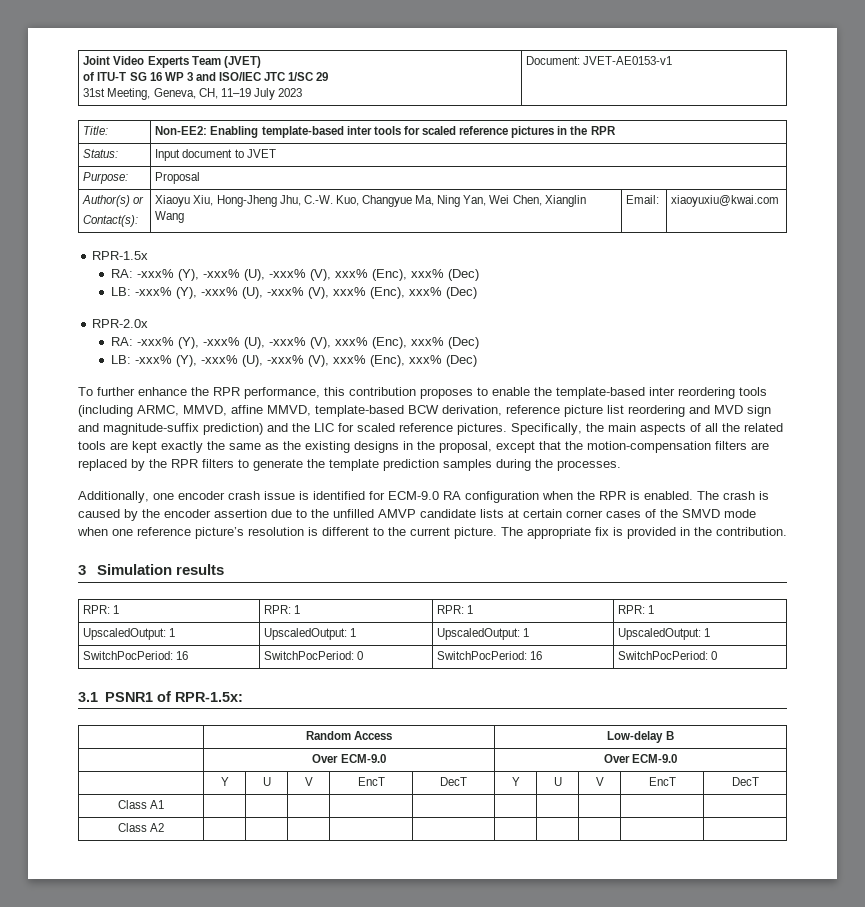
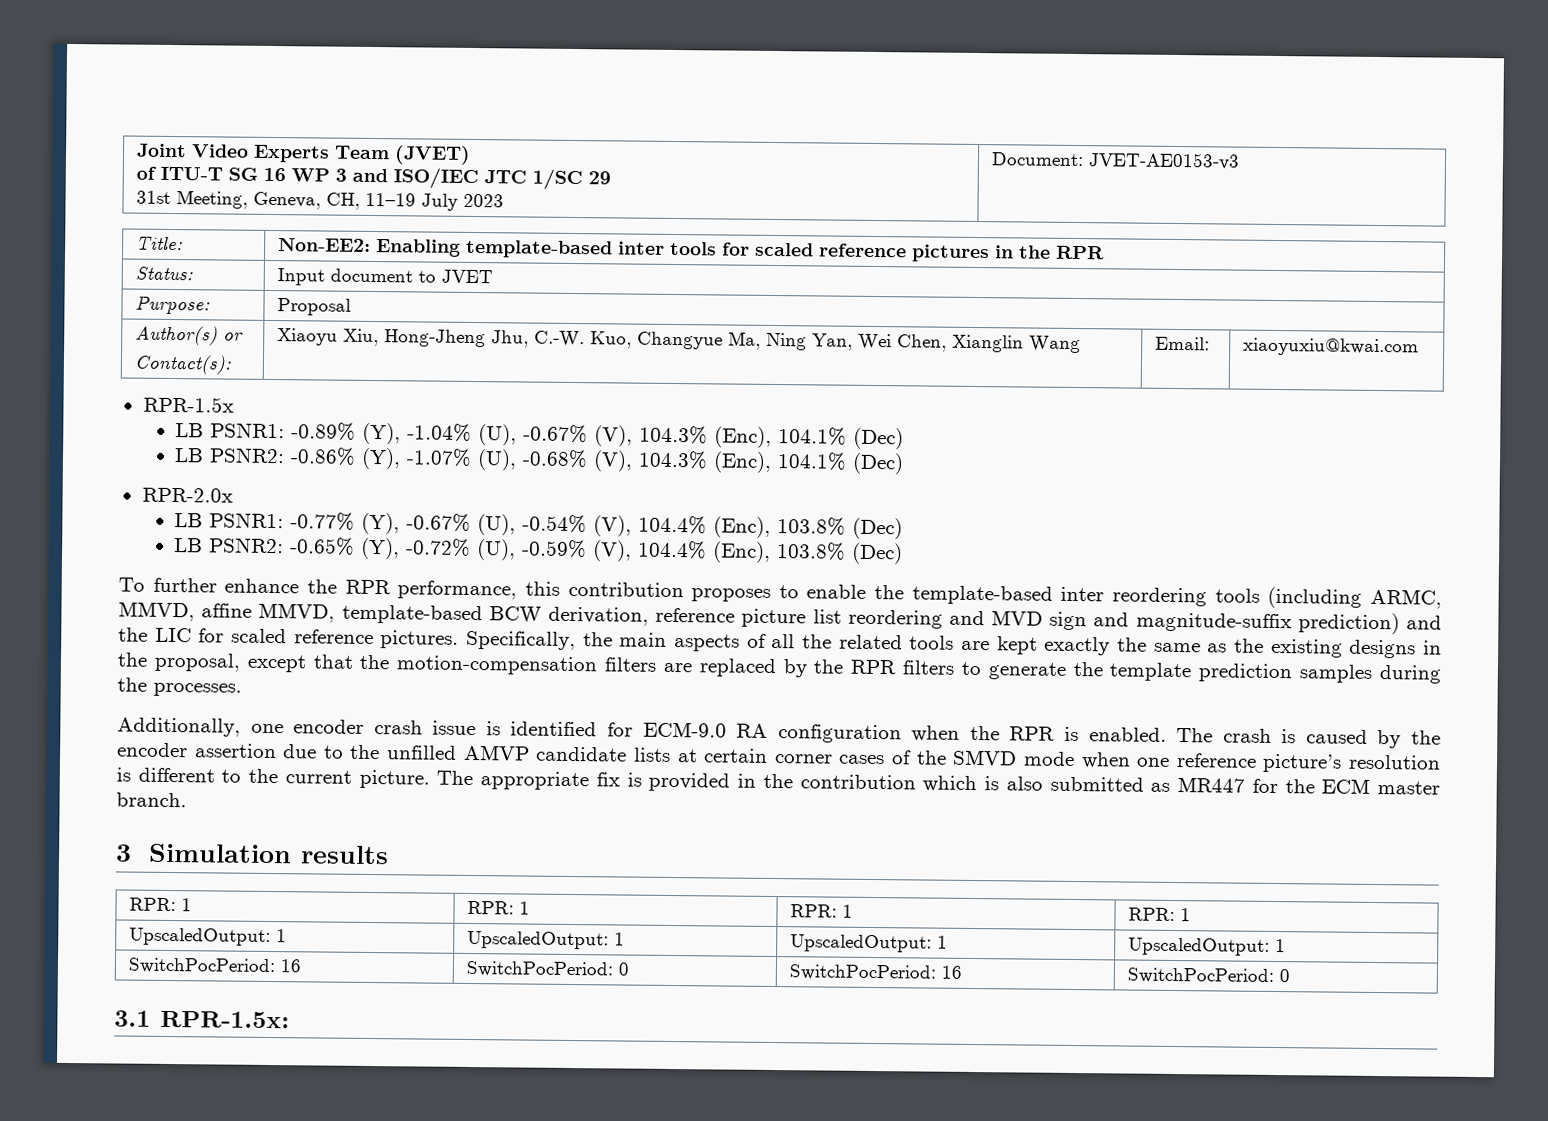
  Joint Video Experts Team (JVET)
  of ITU-T SG 16 WP 3 and ISO/IEC JTC 1/SC 29
- 31st Meeting, Geneva, CH, 11–19 July 2023 | Document: JVET-AE0153-v1
+ 31st Meeting, Geneva, CH, 11–19 July 2023 | Document: JVET-AE0153-v3
  RPR-1.5x
- RA: -xxx% (Y), -xxx% (U), -xxx% (V), xxx% (Enc), xxx% (Dec)
- LB: -xxx% (Y), -xxx% (U), -xxx% (V), xxx% (Enc), xxx% (Dec)
+ LB PSNR1: -0.89% (Y), -1.04% (U), -0.67% (V), 104.3% (Enc), 104.1% (Dec)
+ LB PSNR2: -0.86% (Y), -1.07% (U), -0.68% (V), 104.3% (Enc), 104.1% (Dec)
  RPR-2.0x
- RA: -xxx% (Y), -xxx% (U), -xxx% (V), xxx% (Enc), xxx% (Dec)
- LB: -xxx% (Y), -xxx% (U), -xxx% (V), xxx% (Enc), xxx% (Dec)
+ LB PSNR1: -0.77% (Y), -0.67% (U), -0.54% (V), 104.4% (Enc), 103.8% (Dec)
+ LB PSNR2: -0.65% (Y), -0.72% (U), -0.59% (V), 104.4% (Enc), 103.8% (Dec)
- The appropriate fix is provided in the contribution.
+ The appropriate fix is provided in the contribution which is also submitted as MR447 for the ECM master branch.
- 3.1 PSNR1 of RPR-1.5x:
+ 3.1 RPR-1.5x:
- | Random Access | Low-delay B
- | Over ECM-9.0 | Over ECM-9.0
- | Y | U | V | EncT | DecT | Y | U | V | EncT | DecT
- Class A1 | | | | | | | | | |
- Class A2 | | | | | | | | | |

